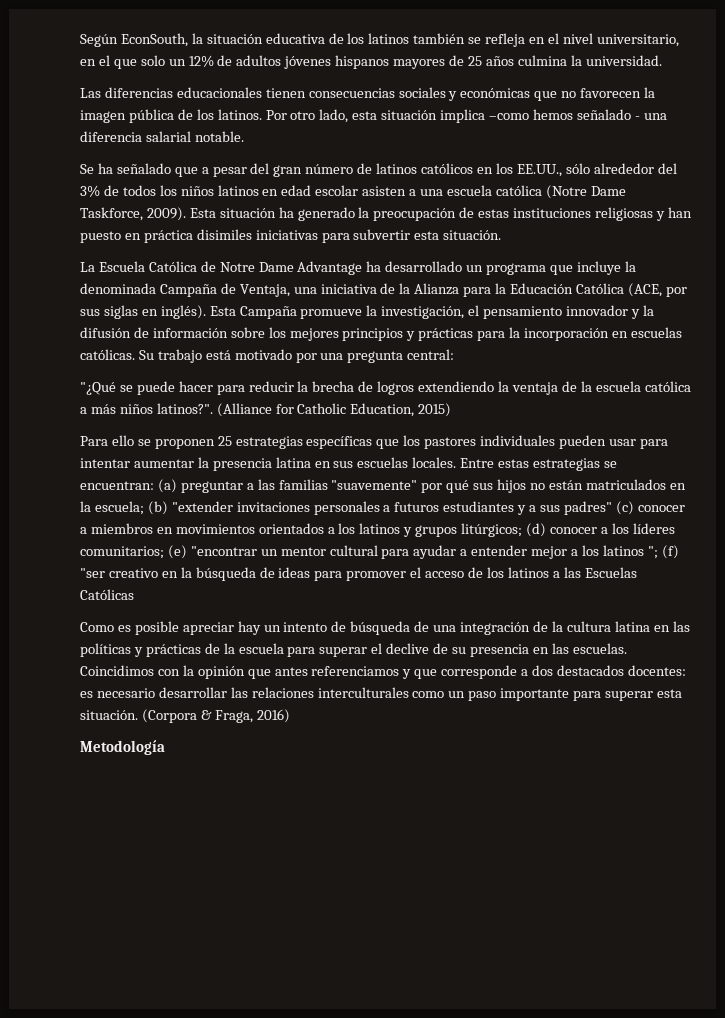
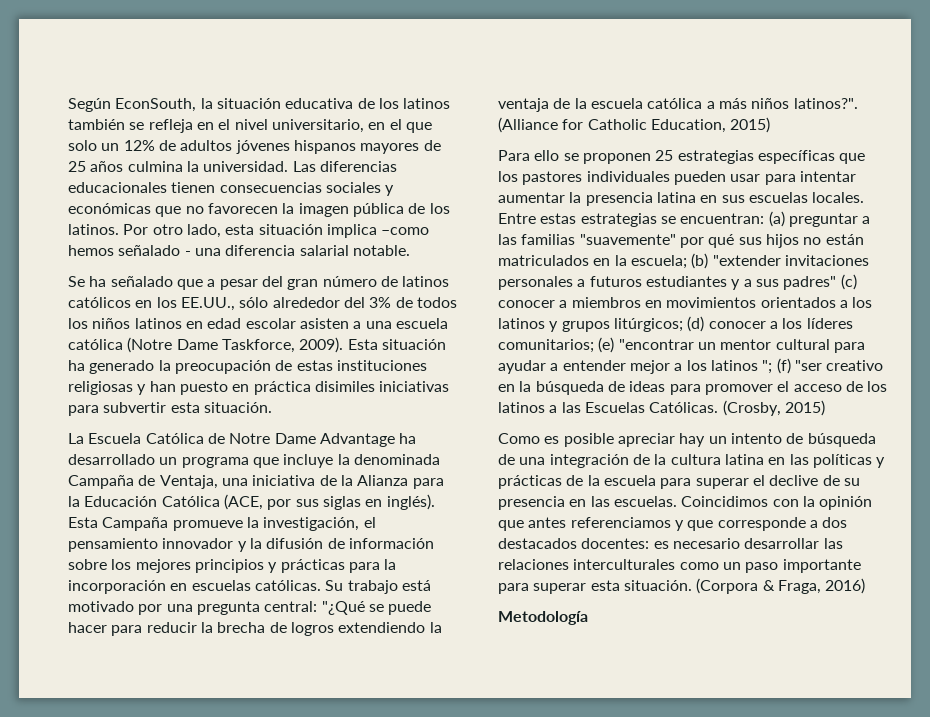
- Según EconSouth, la situación educativa de los latinos también se refleja en el nivel universitario, en el que solo un 12% de adultos jóvenes hispanos mayores de 25 años culmina la universidad.
- Las diferencias educacionales tienen consecuencias sociales y económicas que no favorecen la imagen pública de los latinos.
+ Según EconSouth, la situación educativa de los latinos también se refleja en el nivel universitario, en el que solo un 12% de adultos jóvenes hispanos mayores de 25 años culmina la universidad. Las diferencias educacionales tienen consecuencias sociales y económicas que no favorecen la imagen pública de los latinos.
- Su trabajo está motivado por una pregunta central:
- "¿Qué se puede hacer para reducir la brecha de logros extendiendo la ventaja de la escuela católica a más niños latinos?".
+ Su trabajo está motivado por una pregunta central: "¿Qué se puede hacer para reducir la brecha de logros extendiendo la ventaja de la escuela católica a más niños latinos?".
- (f) "ser creativo en la búsqueda de ideas para promover el acceso de los latinos a las Escuelas Católicas
+ (f) "ser creativo en la búsqueda de ideas para promover el acceso de los latinos a las Escuelas Católicas. (Crosby, 2015)

